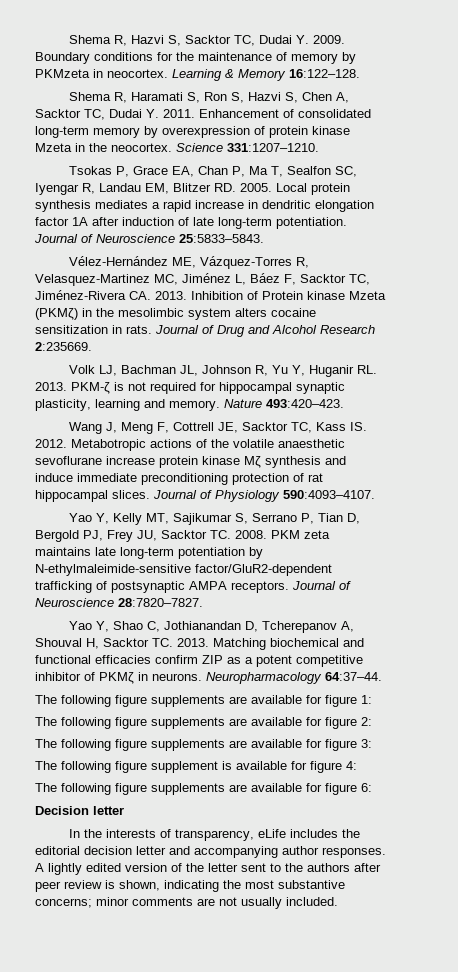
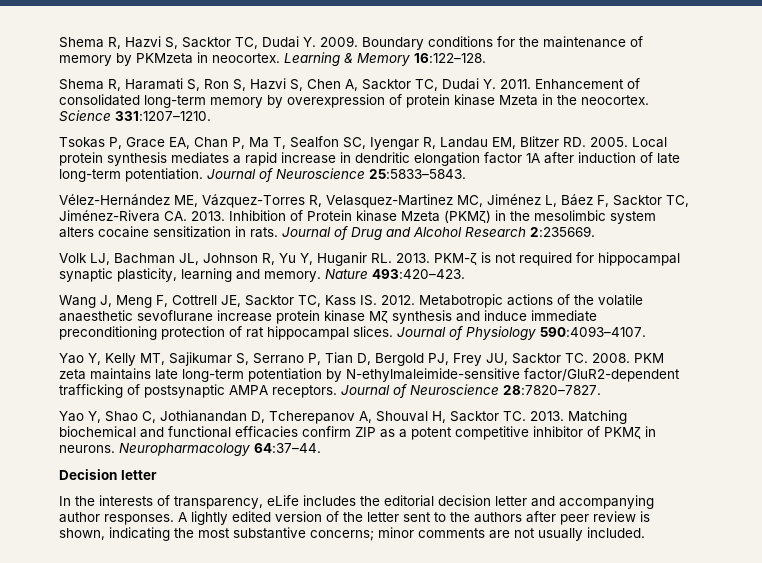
- The following figure supplements are available for figure 1:
- The following figure supplements are available for figure 2:
- The following figure supplements are available for figure 3:
- The following figure supplement is available for figure 4:
- The following figure supplements are available for figure 6:

